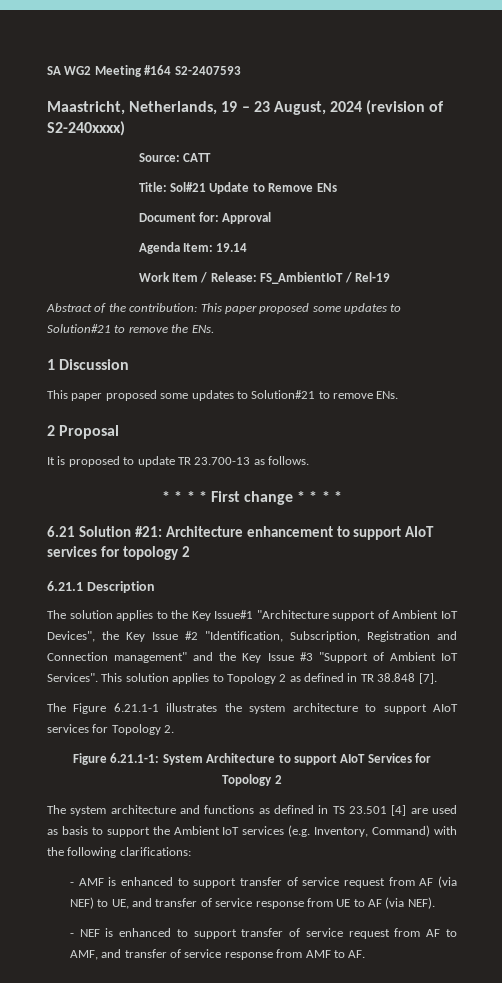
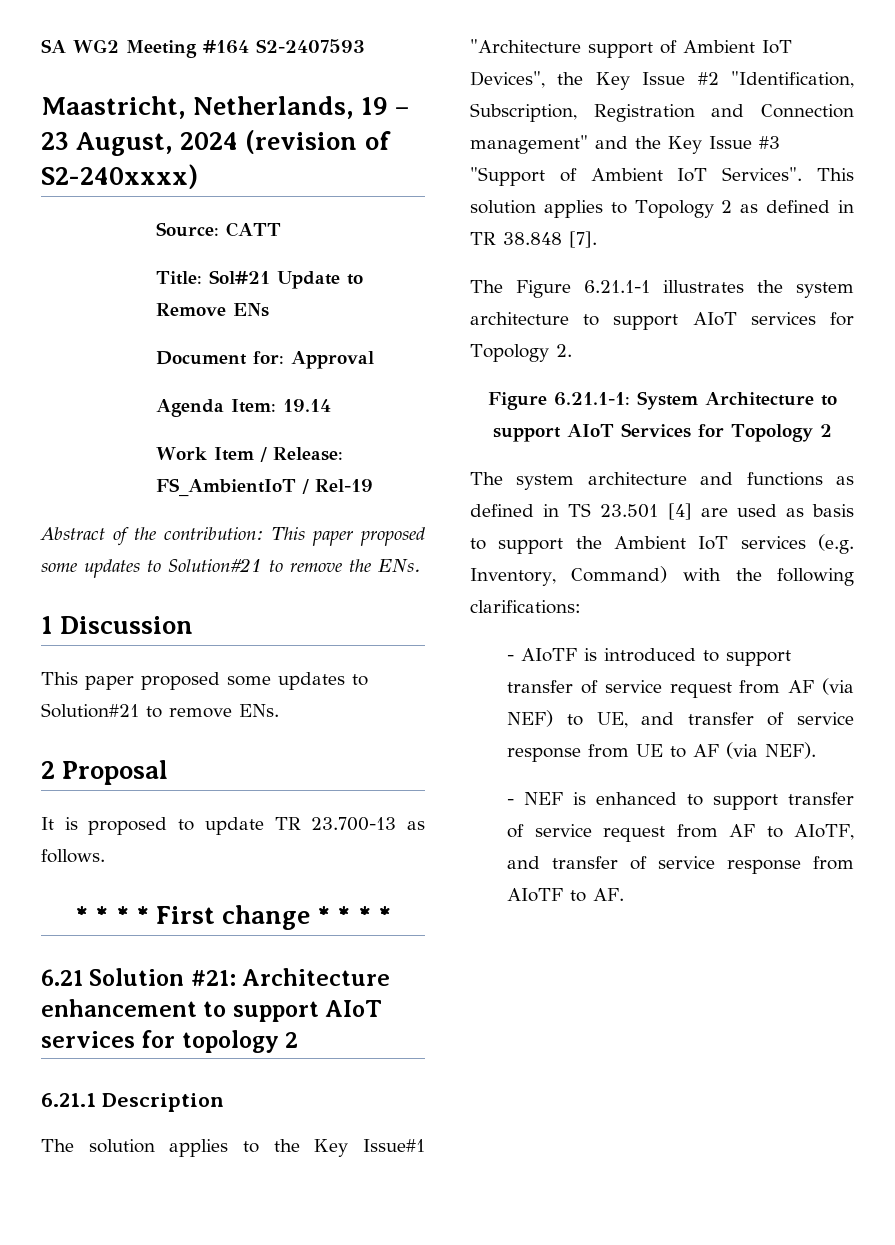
- - AMF is enhanced to support transfer of service request from AF (via NEF) to UE, and transfer of service response from UE to AF (via NEF).
+ - AIoTF is introduced to support transfer of service request from AF (via NEF) to UE, and transfer of service response from UE to AF (via NEF).
- - NEF is enhanced to support transfer of service request from AF to AMF, and transfer of service response from AMF to AF.
+ - NEF is enhanced to support transfer of service request from AF to AIoTF, and transfer of service response from AIoTF to AF.

